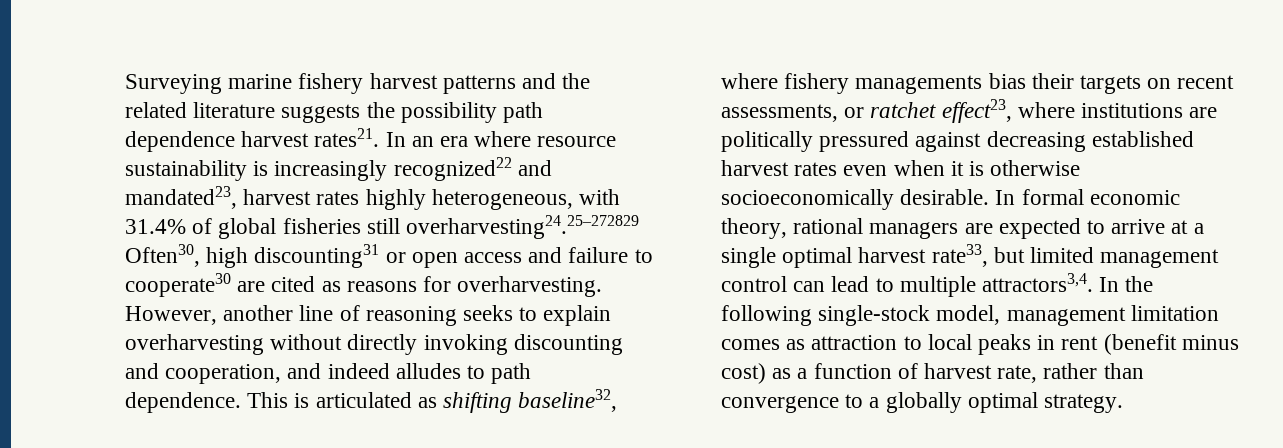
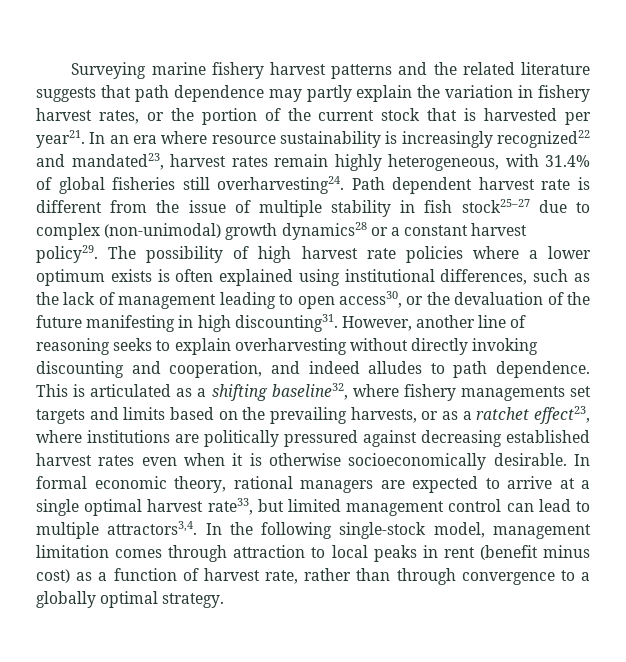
- Surveying marine fishery harvest patterns and the related literature suggests the possibility path dependence harvest rates21.
+ Surveying marine fishery harvest patterns and the related literature suggests that path dependence may partly explain the variation in fishery harvest rates, or the portion of the current stock that is harvested per year21.
- In an era where resource sustainability is increasingly recognized22 and mandated23, harvest rates highly heterogeneous, with 31.4% of global fisheries still overharvesting24.25–272829 Often30, high discounting31 or open access and failure to cooperate30 are cited as reasons for overharvesting.
+ In an era where resource sustainability is increasingly recognized22 and mandated23, harvest rates remain highly heterogeneous, with 31.4% of global fisheries still overharvesting24. Path dependent harvest rate is different from the issue of multiple stability in fish stock25–27 due to complex (non-unimodal) growth dynamics28 or a constant harvest policy29. The possibility of high harvest rate policies where a lower optimum exists is often explained using institutional differences, such as the lack of management leading to open access30, or the devaluation of the future manifesting in high discounting31.
- This is articulated as shifting baseline32, where fishery managements bias their targets on recent assessments, or ratchet effect23, where institutions are politically pressured against decreasing established harvest rates even when it is otherwise socioeconomically desirable.
+ This is articulated as a shifting baseline32, where fishery managements set targets and limits based on the prevailing harvests, or as a ratchet effect23, where institutions are politically pressured against decreasing established harvest rates even when it is otherwise socioeconomically desirable.
- In the following single-stock model, management limitation comes as attraction to local peaks in rent (benefit minus cost) as a function of harvest rate, rather than convergence to a globally optimal strategy.
+ In the following single-stock model, management limitation comes through attraction to local peaks in rent (benefit minus cost) as a function of harvest rate, rather than through convergence to a globally optimal strategy.

